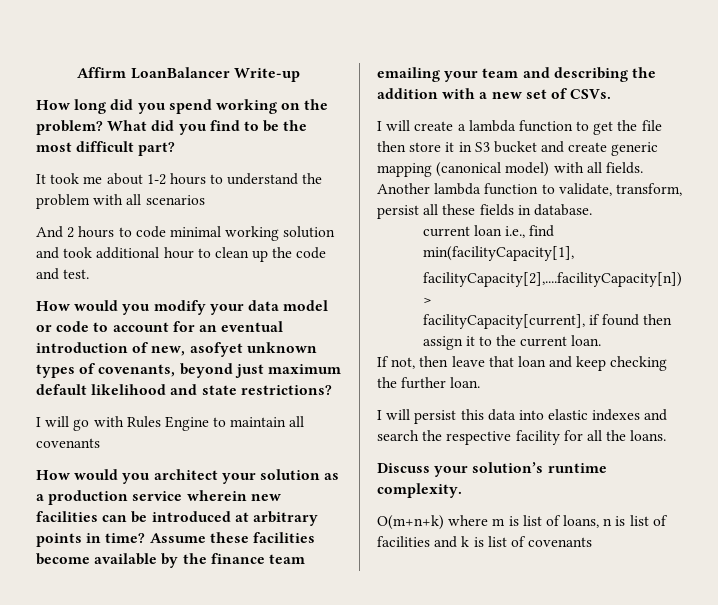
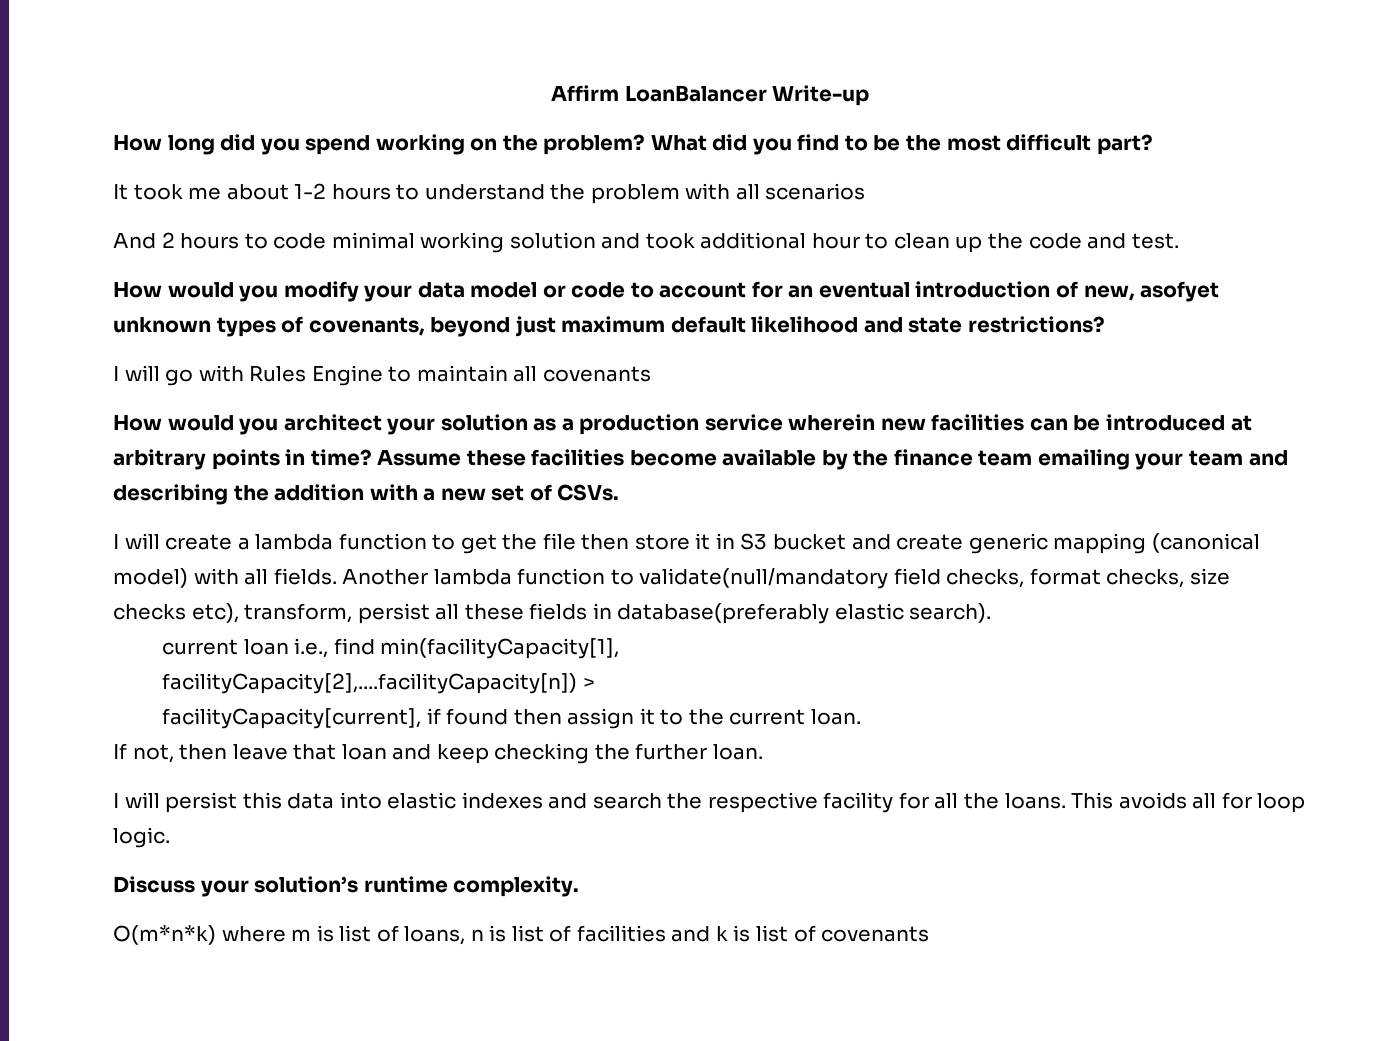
- Another lambda function to validate, transform, persist all these fields in database.
+ Another lambda function to validate(null/mandatory field checks, format checks, size checks etc), transform, persist all these fields in database(preferably elastic search).
+ This avoids all for loop logic.
- O(m+n+k) where m is list of loans, n is list of facilities and k is list of covenants
+ O(m*n*k) where m is list of loans, n is list of facilities and k is list of covenants

